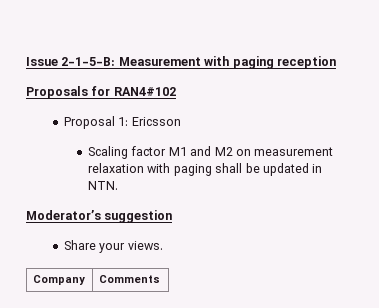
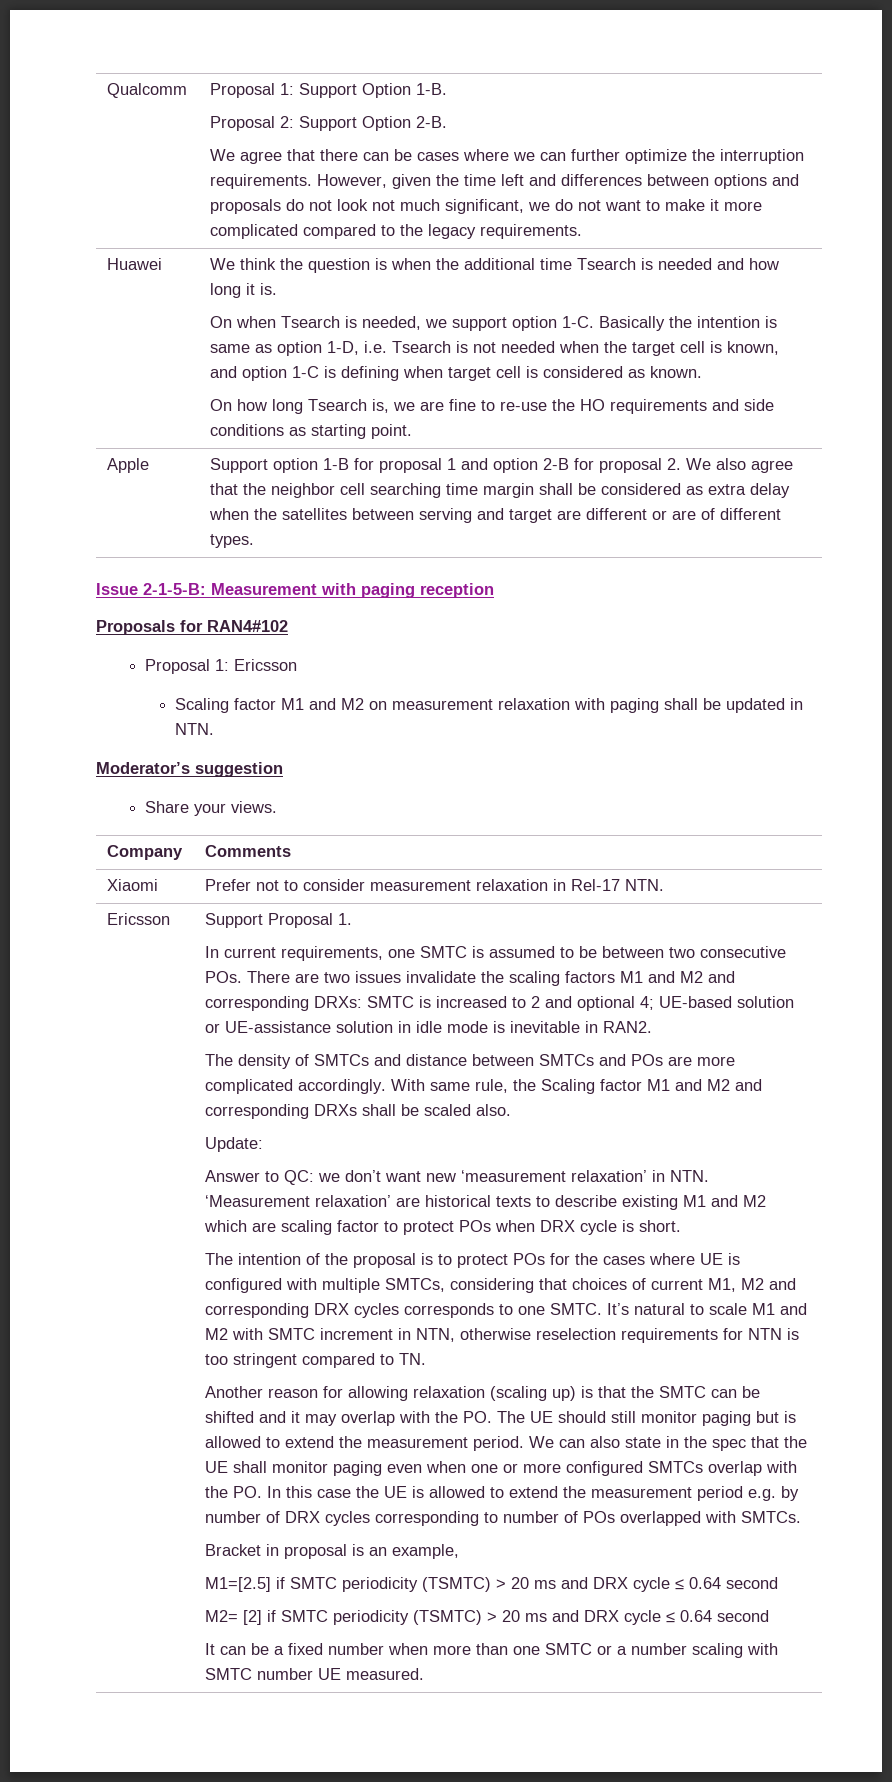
+ Qualcomm | Proposal 1: Support Option 1-B.
+ Proposal 2: Support Option 2-B.
+ We agree that there can be cases where we can further optimize the interruption requirements. However, given the time left and differences between options and proposals do not look not much significant, we do not want to make it more complicated compared to the legacy requirements.
+ Huawei | We think the question is when the additional time Tsearch is needed and how long it is.
+ On when Tsearch is needed, we support option 1-C. Basically the intention is same as option 1-D, i.e. Tsearch is not needed when the target cell is known, and option 1-C is defining when target cell is considered as known.
+ On how long Tsearch is, we are fine to re-use the HO requirements and side conditions as starting point.
+ Apple | Support option 1-B for proposal 1 and option 2-B for proposal 2. We also agree that the neighbor cell searching time margin shall be considered as extra delay when the satellites between serving and target are different or are of different types.
+ Xiaomi | Prefer not to consider measurement relaxation in Rel-17 NTN.
+ Ericsson | Support Proposal 1.
+ In current requirements, one SMTC is assumed to be between two consecutive POs. There are two issues invalidate the scaling factors M1 and M2 and corresponding DRXs: SMTC is increased to 2 and optional 4; UE-based solution or UE-assistance solution in idle mode is inevitable in RAN2.
+ The density of SMTCs and distance between SMTCs and POs are more complicated accordingly. With same rule, the Scaling factor M1 and M2 and corresponding DRXs shall be scaled also.
+ Update:
+ Answer to QC: we don’t want new ‘measurement relaxation’ in NTN. ‘Measurement relaxation’ are historical texts to describe existing M1 and M2 which are scaling factor to protect POs when DRX cycle is short.
+ The intention of the proposal is to protect POs for the cases where UE is configured with multiple SMTCs, considering that choices of current M1, M2 and corresponding DRX cycles corresponds to one SMTC. It’s natural to scale M1 and M2 with SMTC increment in NTN, otherwise reselection requirements for NTN is too stringent compared to TN.
+ Another reason for allowing relaxation (scaling up) is that the SMTC can be shifted and it may overlap with the PO. The UE should still monitor paging but is allowed to extend the measurement period. We can also state in the spec that the UE shall monitor paging even when one or more configured SMTCs overlap with the PO. In this case the UE is allowed to extend the measurement period e.g. by number of DRX cycles corresponding to number of POs overlapped with SMTCs.
+ Bracket in proposal is an example,
+ M1=[2.5] if SMTC periodicity (TSMTC) > 20 ms and DRX cycle ≤ 0.64 second
+ M2= [2] if SMTC periodicity (TSMTC) > 20 ms and DRX cycle ≤ 0.64 second
+ It can be a fixed number when more than one SMTC or a number scaling with SMTC number UE measured.

